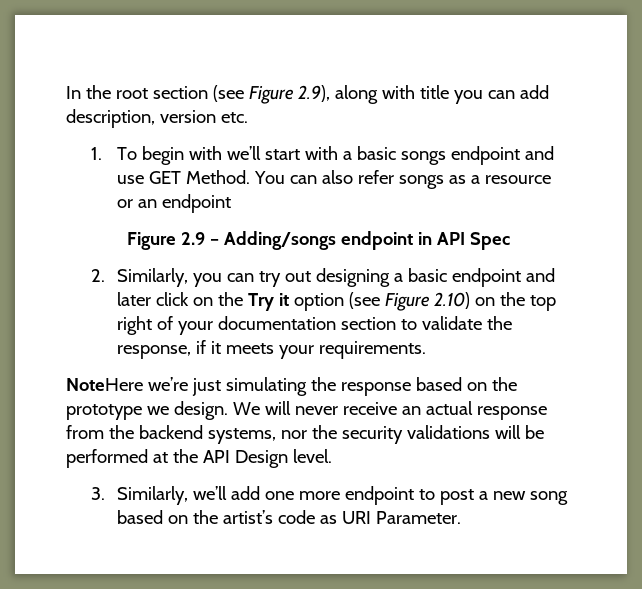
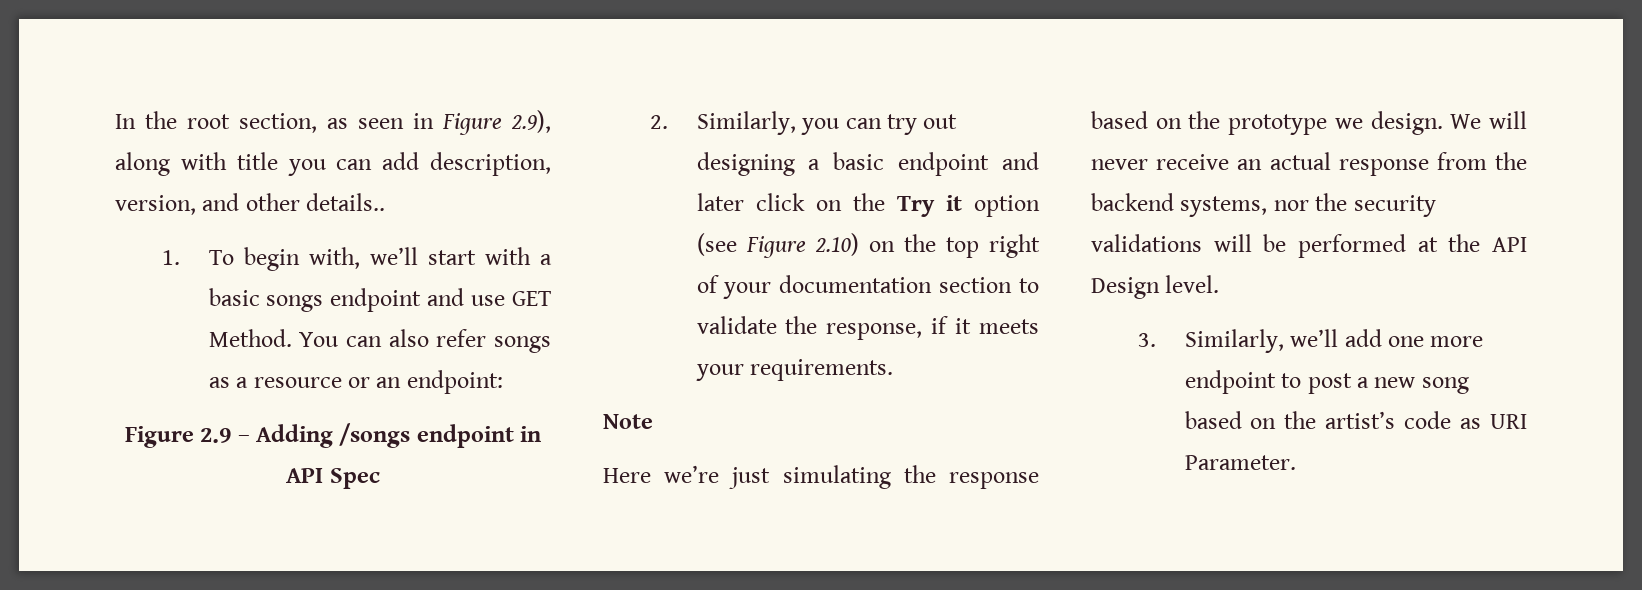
- In the root section (see Figure 2.9), along with title you can add description, version etc.
+ In the root section, as seen in Figure 2.9), along with title you can add description, version, and other details..
- 1. To begin with we’ll start with a basic songs endpoint and use GET Method.
+ 1. To begin with, we’ll start with a basic songs endpoint and use GET Method.
- You can also refer songs as a resource or an endpoint
+ You can also refer songs as a resource or an endpoint:
- Figure 2.9 – Adding/songs endpoint in API Spec
+ Figure 2.9 – Adding /songs endpoint in API Spec
- NoteHere we’re just simulating the response based on the prototype we design.
+ Note
+ Here we’re just simulating the response based on the prototype we design.

